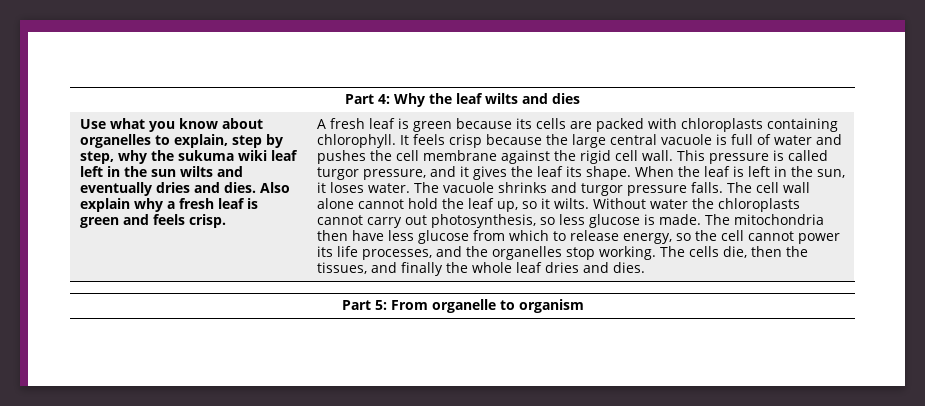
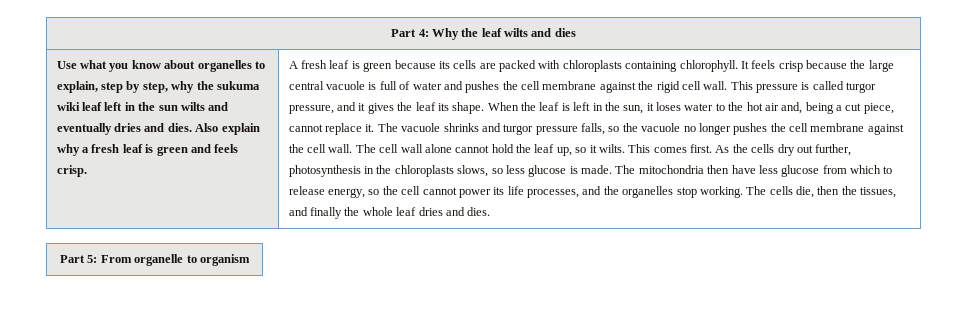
- When the leaf is left in the sun, it loses water.
+ When the leaf is left in the sun, it loses water to the hot air and, being a cut piece, cannot replace it.
- The vacuole shrinks and turgor pressure falls.
+ The vacuole shrinks and turgor pressure falls, so the vacuole no longer pushes the cell membrane against the cell wall.
- Without water the chloroplasts cannot carry out photosynthesis, so less glucose is made.
+ This comes first. As the cells dry out further, photosynthesis in the chloroplasts slows, so less glucose is made.

